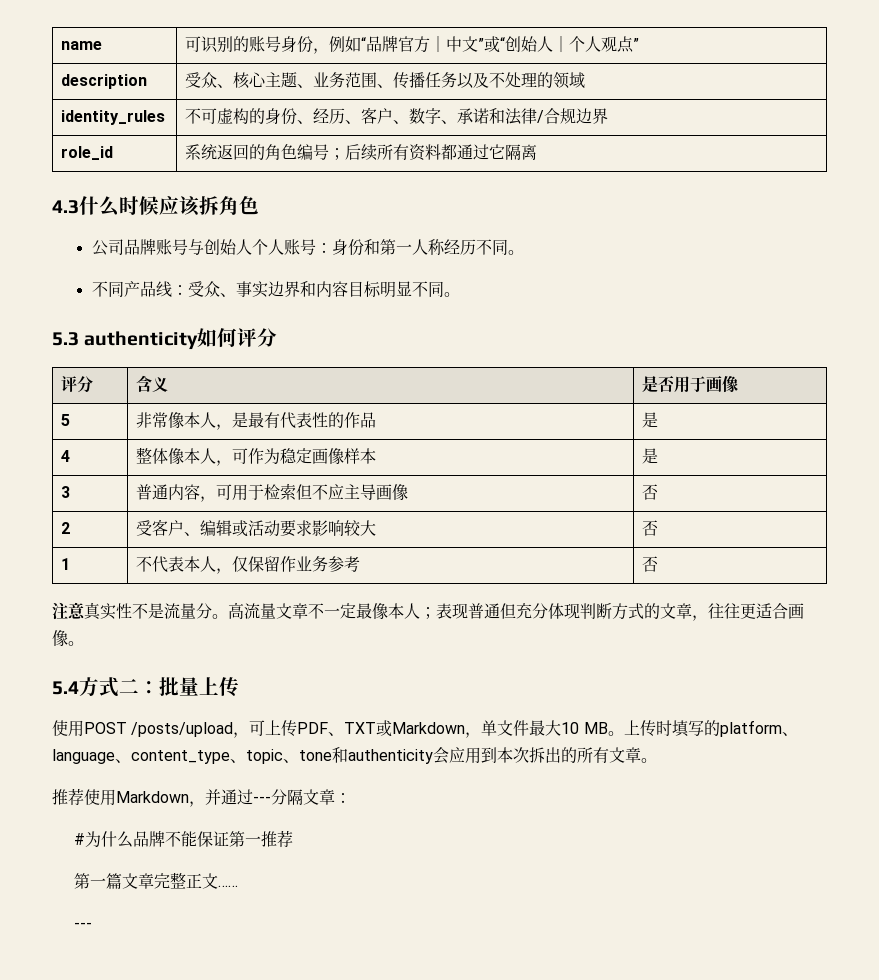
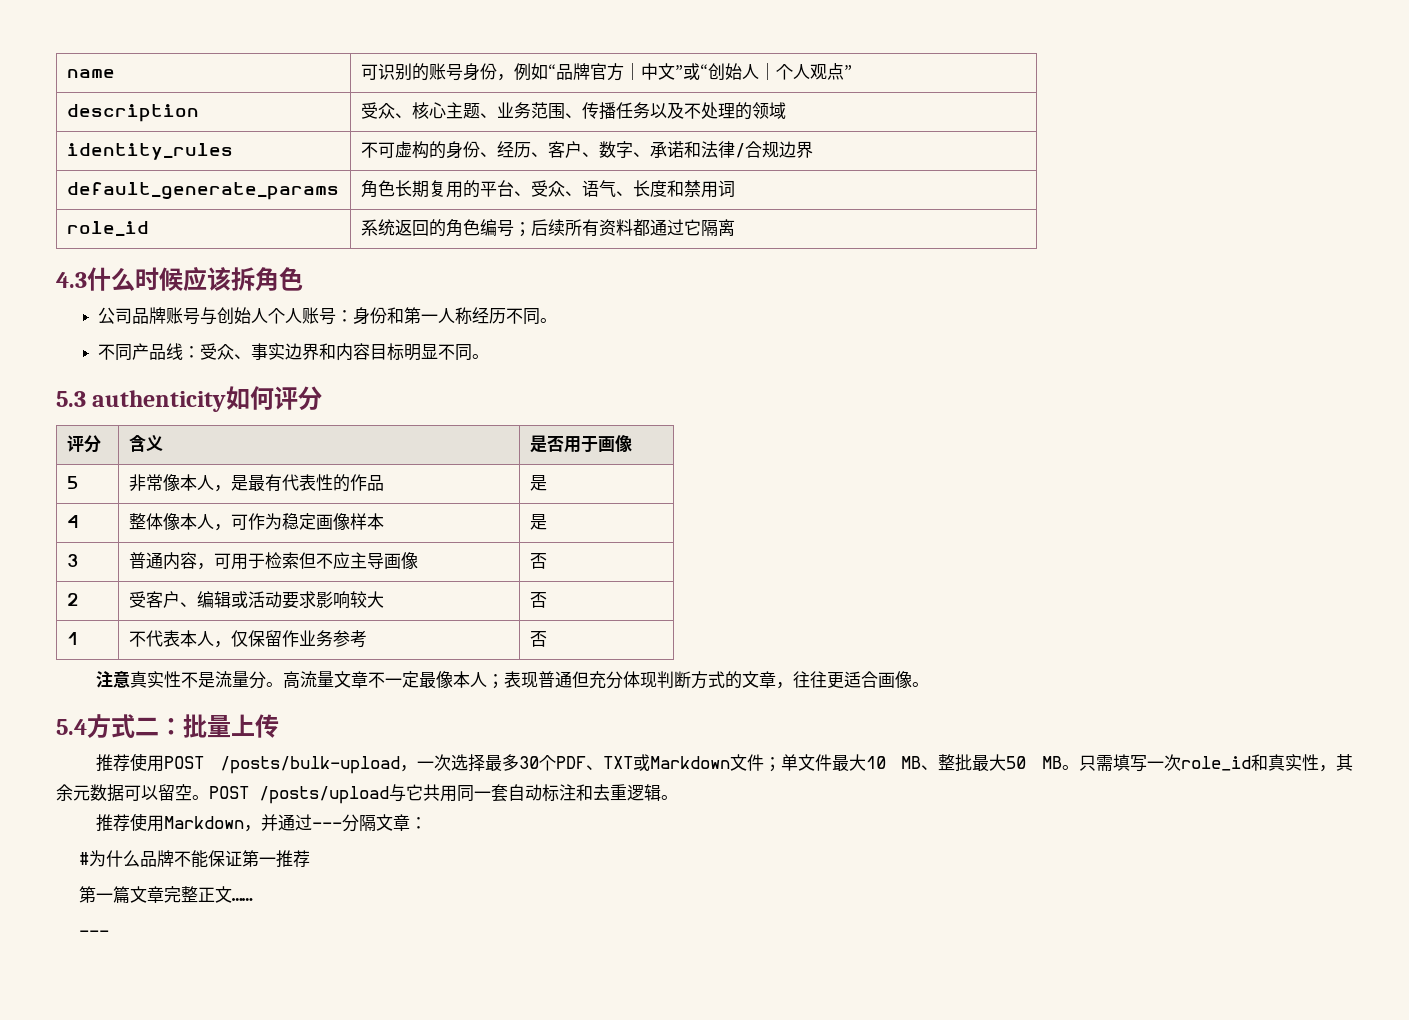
+ default_generate_params | 角色长期复用的平台、受众、语气、长度和禁用词
- 使用POST /posts/upload，可上传PDF、TXT或Markdown，单文件最大10 MB。上传时填写的platform、language、content_type、topic、tone和authenticity会应用到本次拆出的所有文章。
+ 推荐使用POST /posts/bulk-upload，一次选择最多30个PDF、TXT或Markdown文件；单文件最大10 MB、整批最大50 MB。只需填写一次role_id和真实性，其余元数据可以留空。POST /posts/upload与它共用同一套自动标注和去重逻辑。

